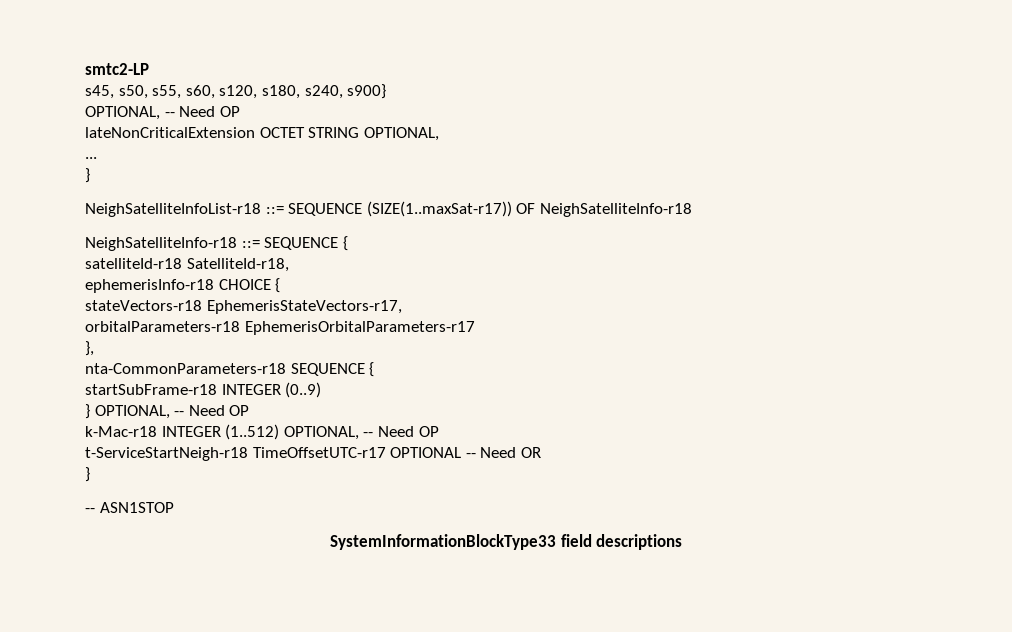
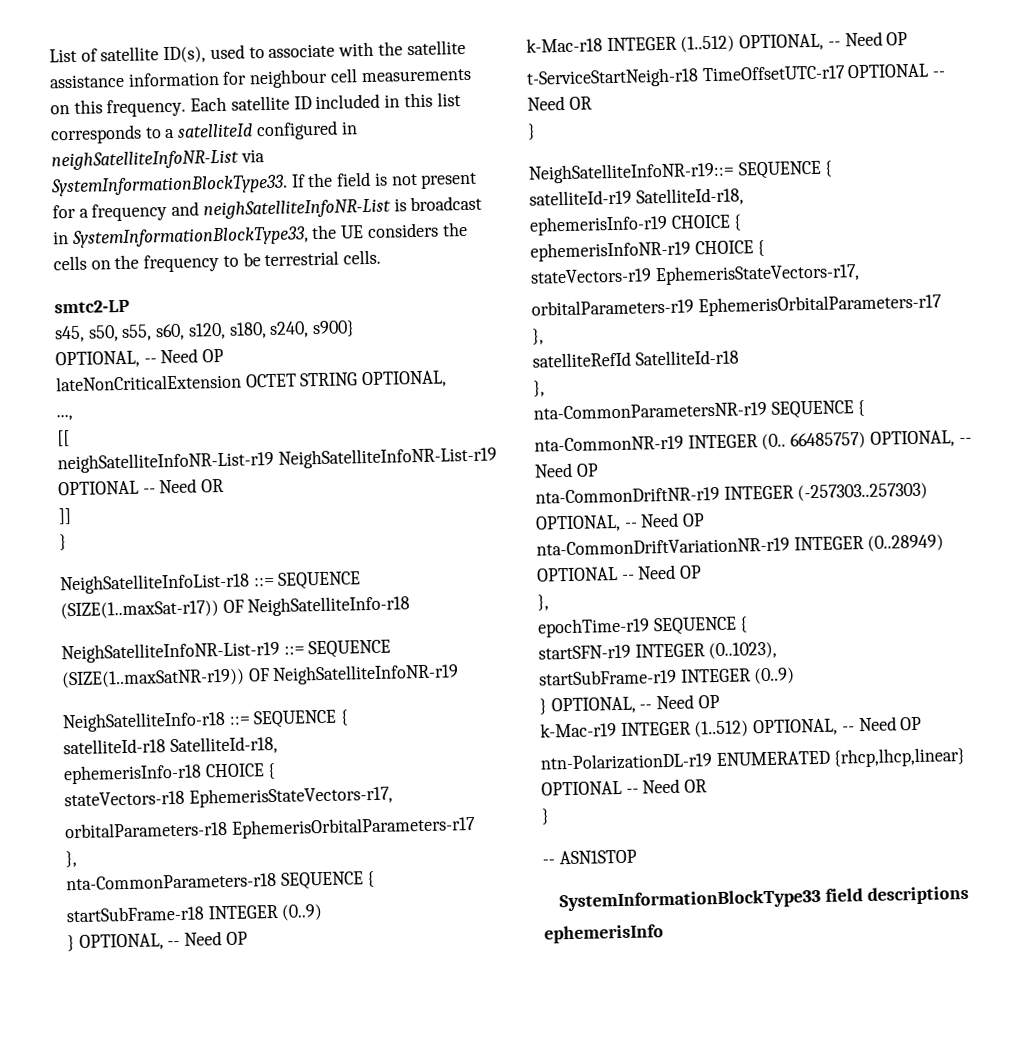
+ List of satellite ID(s), used to associate with the satellite assistance information for neighbour cell measurements on this frequency. Each satellite ID included in this list corresponds to a satelliteId configured in neighSatelliteInfoNR-List via SystemInformationBlockType33. If the field is not present for a frequency and neighSatelliteInfoNR-List is broadcast in SystemInformationBlockType33, the UE considers the cells on the frequency to be terrestrial cells.
- ...
+ ...,
+ [[
+ neighSatelliteInfoNR-List-r19 NeighSatelliteInfoNR-List-r19 OPTIONAL -- Need OR
+ ]]
+ NeighSatelliteInfoNR-List-r19 ::= SEQUENCE (SIZE(1..maxSatNR-r19)) OF NeighSatelliteInfoNR-r19
+ NeighSatelliteInfoNR-r19::= SEQUENCE {
+ satelliteId-r19 SatelliteId-r18,
+ ephemerisInfo-r19 CHOICE {
+ ephemerisInfoNR-r19 CHOICE {
+ stateVectors-r19 EphemerisStateVectors-r17,
+ orbitalParameters-r19 EphemerisOrbitalParameters-r17
+ },
+ satelliteRefId SatelliteId-r18
+ },
+ nta-CommonParametersNR-r19 SEQUENCE {
+ nta-CommonNR-r19 INTEGER (0.. 66485757) OPTIONAL, -- Need OP
+ nta-CommonDriftNR-r19 INTEGER (-257303..257303) OPTIONAL, -- Need OP
+ nta-CommonDriftVariationNR-r19 INTEGER (0..28949) OPTIONAL -- Need OP
+ },
+ epochTime-r19 SEQUENCE {
+ startSFN-r19 INTEGER (0..1023),
+ startSubFrame-r19 INTEGER (0..9)
+ } OPTIONAL, -- Need OP
+ k-Mac-r19 INTEGER (1..512) OPTIONAL, -- Need OP
+ ntn-PolarizationDL-r19 ENUMERATED {rhcp,lhcp,linear} OPTIONAL -- Need OR
+ }
+ ephemerisInfo

